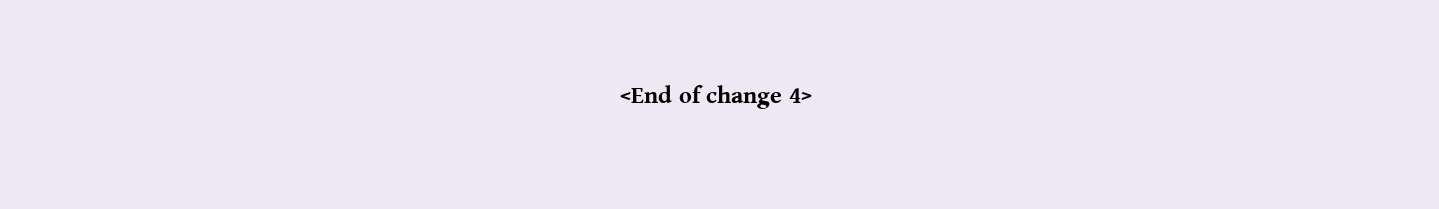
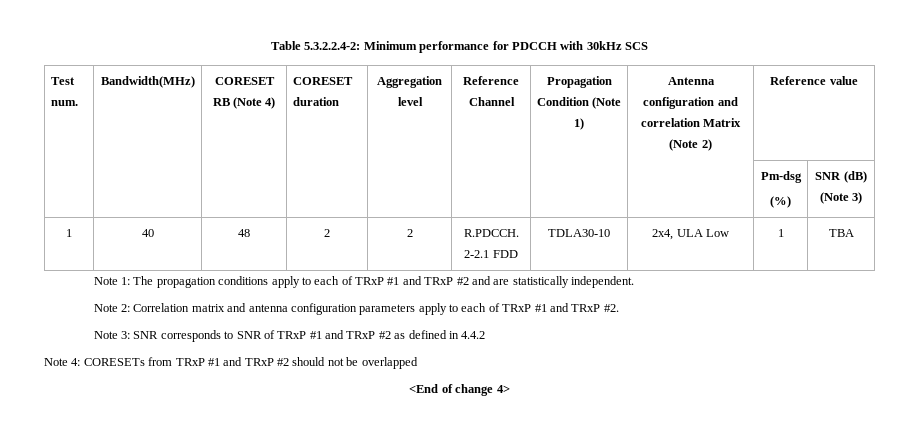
+ Table 5.3.2.2.4-2: Minimum performance for PDCCH with 30kHz SCS
+ Test num. | Bandwidth(MHz) | CORESET RB (Note 4) | CORESET duration | Aggregation level | Reference Channel | Propagation Condition (Note 1) | Antenna configuration and correlation Matrix (Note 2) | Reference value
+ | | | | | | | | Pm-dsg
+ (%) | SNR (dB) (Note 3)
+ 1 | 40 | 48 | 2 | 2 | R.PDCCH. 2-2.1 FDD | TDLA30-10 | 2x4, ULA Low | 1 | TBA
+ Note 1: The propagation conditions apply to each of TRxP #1 and TRxP #2 and are statistically independent.
+ Note 2: Correlation matrix and antenna configuration parameters apply to each of TRxP #1 and TRxP #2.
+ Note 3: SNR corresponds to SNR of TRxP #1 and TRxP #2 as defined in 4.4.2
+ Note 4: CORESETs from TRxP #1 and TRxP #2 should not be overlapped

